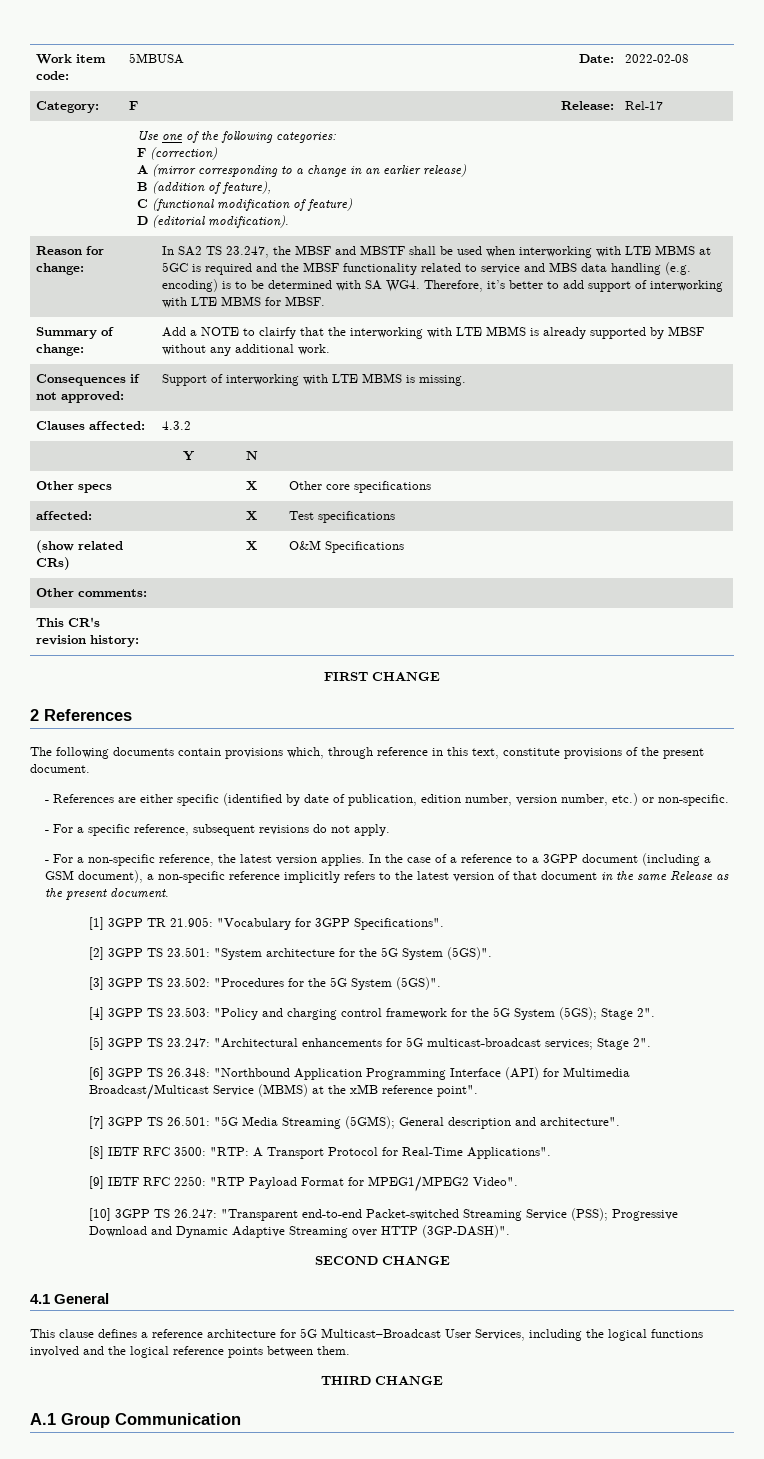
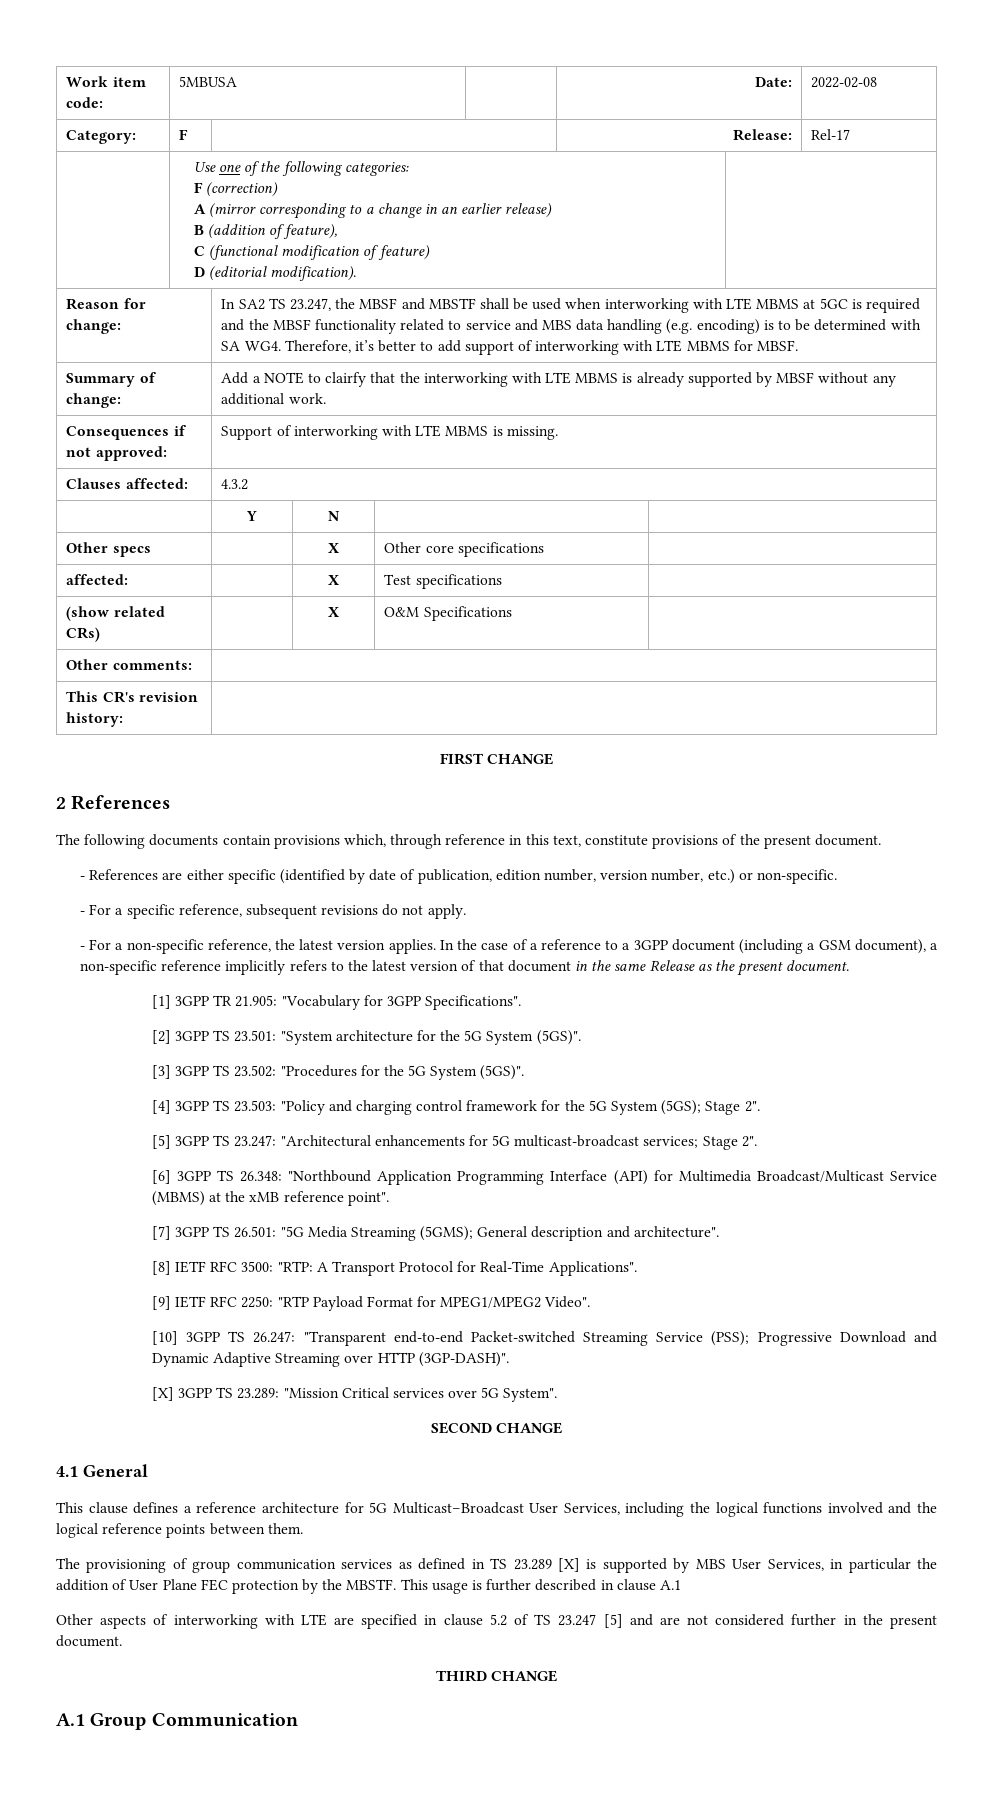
+ [X] 3GPP TS 23.289: "Mission Critical services over 5G System".
+ The provisioning of group communication services as defined in TS 23.289 [X] is supported by MBS User Services, in particular the addition of User Plane FEC protection by the MBSTF. This usage is further described in clause A.1
+ Other aspects of interworking with LTE are specified in clause 5.2 of TS 23.247 [5] and are not considered further in the present document.

